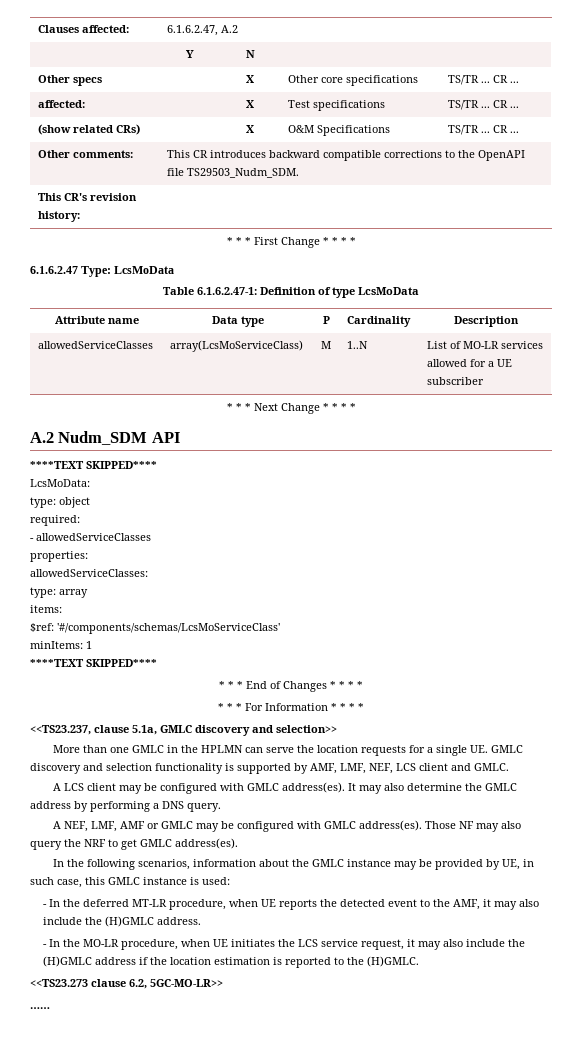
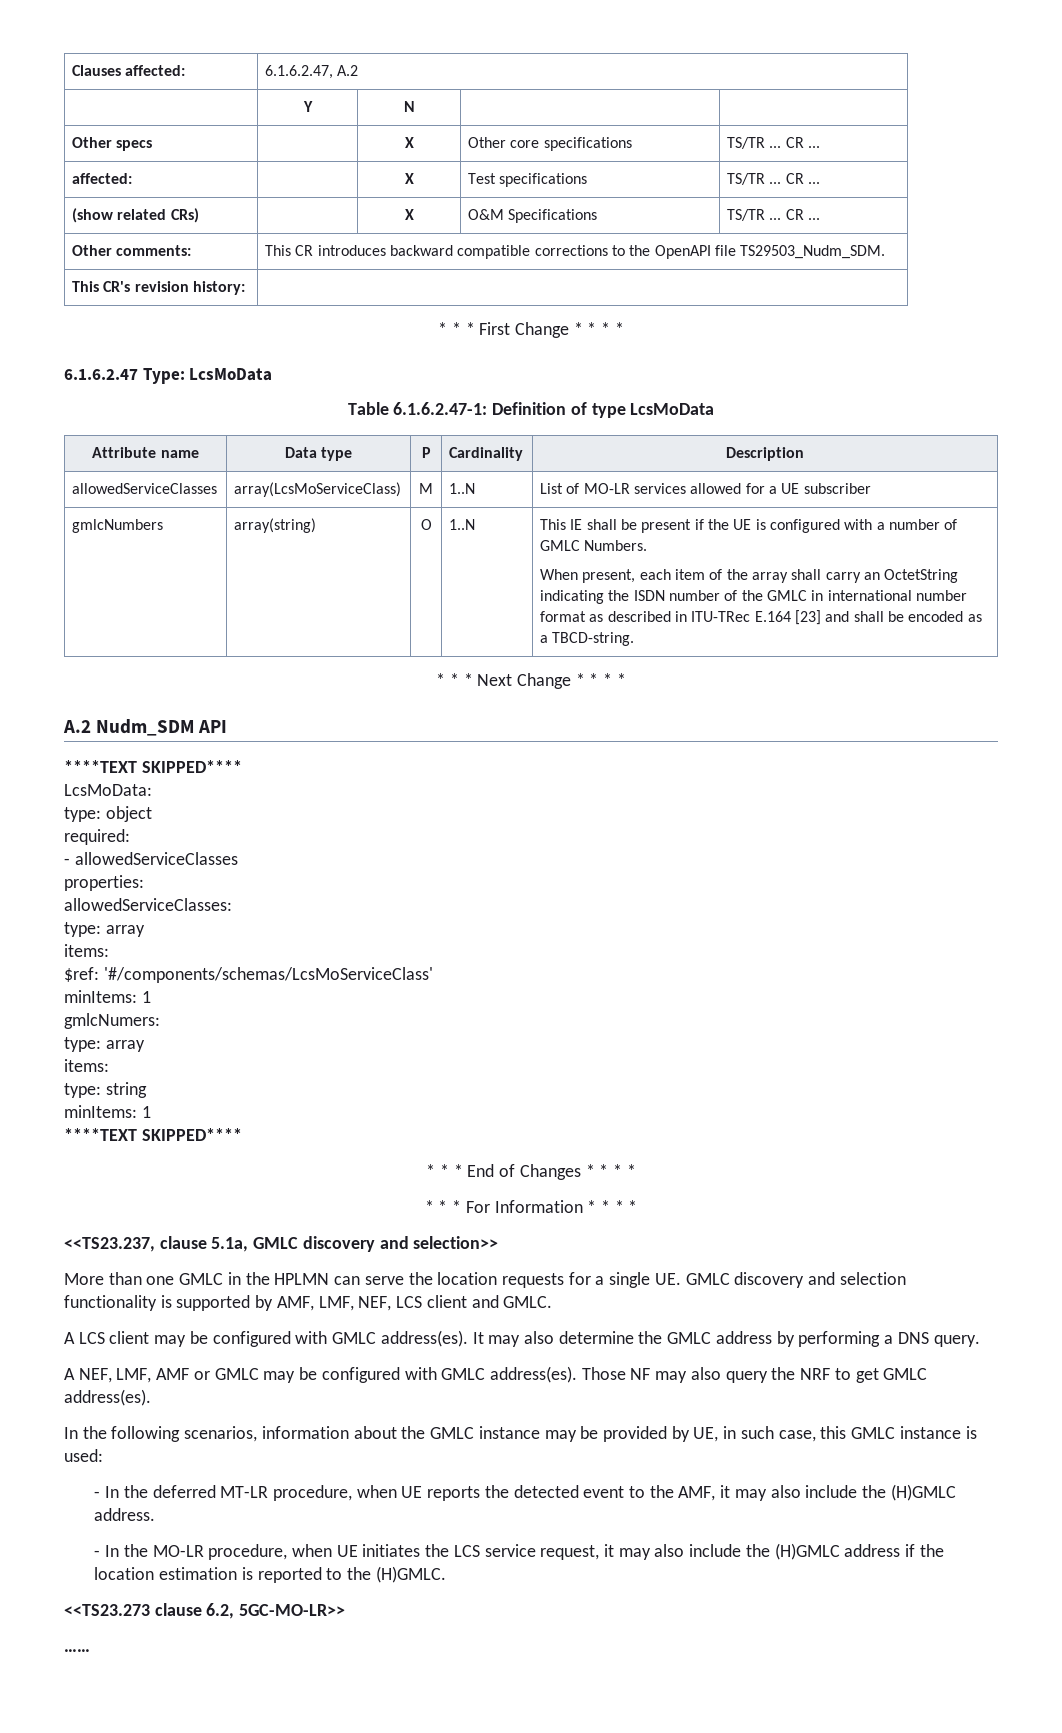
+ gmlcNumbers | array(string) | O | 1..N | This IE shall be present if the UE is configured with a number of GMLC Numbers.
+ When present, each item of the array shall carry an OctetString indicating the ISDN number of the GMLC in international number format as described in ITU-TRec E.164 [23] and shall be encoded as a TBCD-string.
+ gmlcNumers:
+ type: array
+ items:
+ type: string
+ minItems: 1

